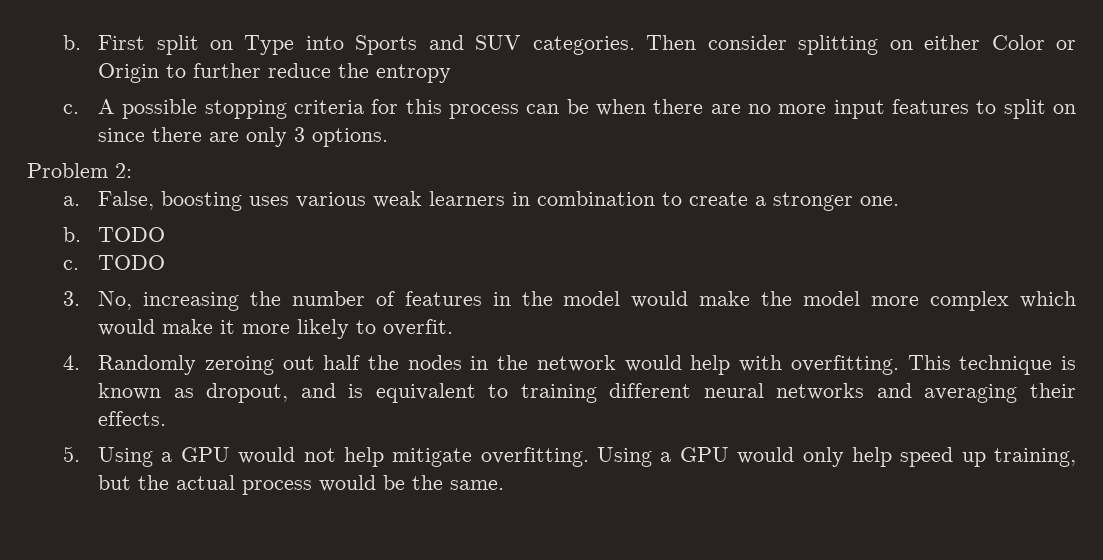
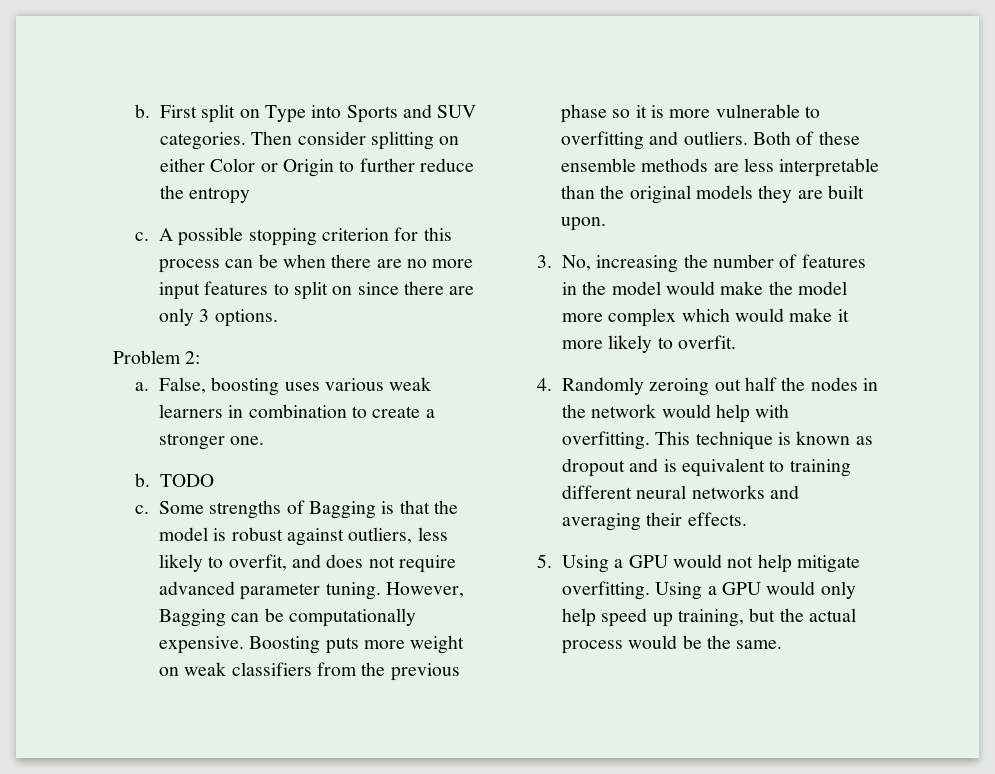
- A possible stopping criteria for this process can be when there are no more input features to split on since there are only 3 options.
+ A possible stopping criterion for this process can be when there are no more input features to split on since there are only 3 options.
- c. TODO
+ c. Some strengths of Bagging is that the model is robust against outliers, less likely to overfit, and does not require advanced parameter tuning. However, Bagging can be computationally expensive. Boosting puts more weight on weak classifiers from the previous phase so it is more vulnerable to overfitting and outliers. Both of these ensemble methods are less interpretable than the original models they are built upon.
- This technique is known as dropout, and is equivalent to training different neural networks and averaging their effects.
+ This technique is known as dropout and is equivalent to training different neural networks and averaging their effects.

